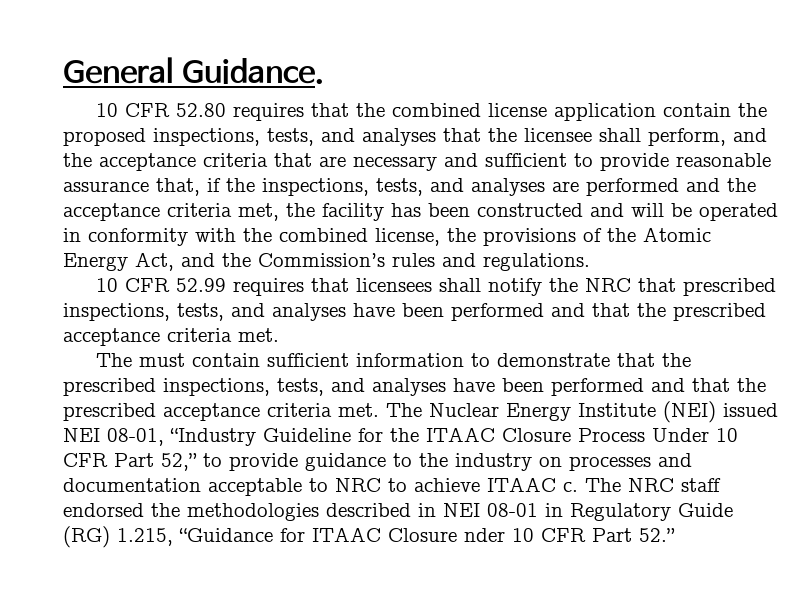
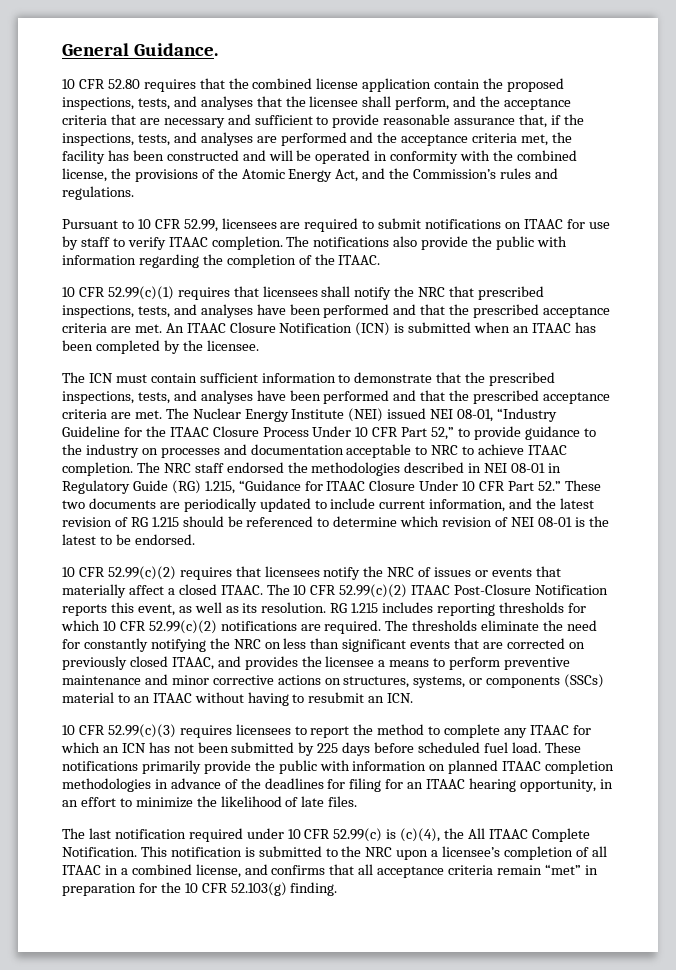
- 10 CFR 52.99 requires that licensees shall notify the NRC that prescribed inspections, tests, and analyses have been performed and that the prescribed acceptance criteria met.
- The must contain sufficient information to demonstrate that the prescribed inspections, tests, and analyses have been performed and that the prescribed acceptance criteria met.
+ Pursuant to 10 CFR 52.99, licensees are required to submit notifications on ITAAC for use by staff to verify ITAAC completion. The notifications also provide the public with information regarding the completion of the ITAAC.
+ 10 CFR 52.99(c)(1) requires that licensees shall notify the NRC that prescribed inspections, tests, and analyses have been performed and that the prescribed acceptance criteria are met. An ITAAC Closure Notification (ICN) is submitted when an ITAAC has been completed by the licensee.
+ The ICN must contain sufficient information to demonstrate that the prescribed inspections, tests, and analyses have been performed and that the prescribed acceptance criteria are met.
- The Nuclear Energy Institute (NEI) issued NEI 08-01, “Industry Guideline for the ITAAC Closure Process Under 10 CFR Part 52,” to provide guidance to the industry on processes and documentation acceptable to NRC to achieve ITAAC c.
+ The Nuclear Energy Institute (NEI) issued NEI 08-01, “Industry Guideline for the ITAAC Closure Process Under 10 CFR Part 52,” to provide guidance to the industry on processes and documentation acceptable to NRC to achieve ITAAC completion.
- The NRC staff endorsed the methodologies described in NEI 08-01 in Regulatory Guide (RG) 1.215, “Guidance for ITAAC Closure nder 10 CFR Part 52.”
+ The NRC staff endorsed the methodologies described in NEI 08-01 in Regulatory Guide (RG) 1.215, “Guidance for ITAAC Closure Under 10 CFR Part 52.” These two documents are periodically updated to include current information, and the latest revision of RG 1.215 should be referenced to determine which revision of NEI 08-01 is the latest to be endorsed.
+ 10 CFR 52.99(c)(2) requires that licensees notify the NRC of issues or events that materially affect a closed ITAAC. The 10 CFR 52.99(c)(2) ITAAC Post-Closure Notification reports this event, as well as its resolution. RG 1.215 includes reporting thresholds for which 10 CFR 52.99(c)(2) notifications are required. The thresholds eliminate the need for constantly notifying the NRC on less than significant events that are corrected on previously closed ITAAC, and provides the licensee a means to perform preventive maintenance and minor corrective actions on structures, systems, or components (SSCs) material to an ITAAC without having to resubmit an ICN.
+ 10 CFR 52.99(c)(3) requires licensees to report the method to complete any ITAAC for which an ICN has not been submitted by 225 days before scheduled fuel load. These notifications primarily provide the public with information on planned ITAAC completion methodologies in advance of the deadlines for filing for an ITAAC hearing opportunity, in an effort to minimize the likelihood of late files.
+ The last notification required under 10 CFR 52.99(c) is (c)(4), the All ITAAC Complete Notification. This notification is submitted to the NRC upon a licensee’s completion of all ITAAC in a combined license, and confirms that all acceptance criteria remain “met” in preparation for the 10 CFR 52.103(g) finding.

